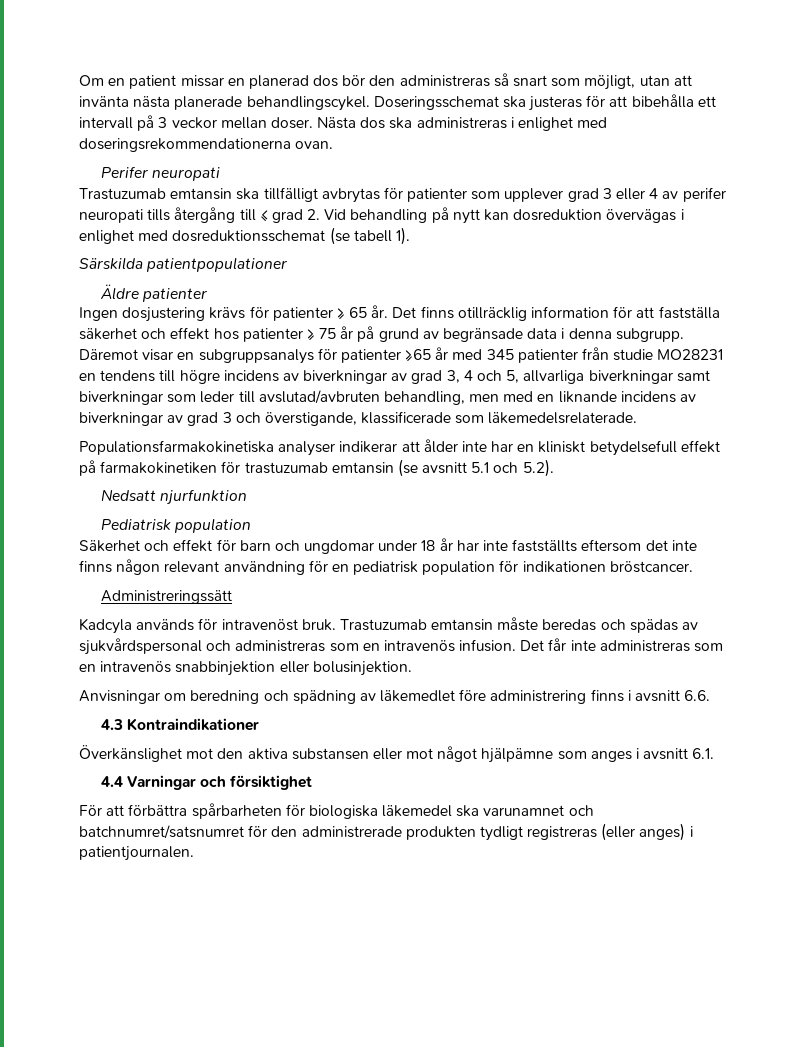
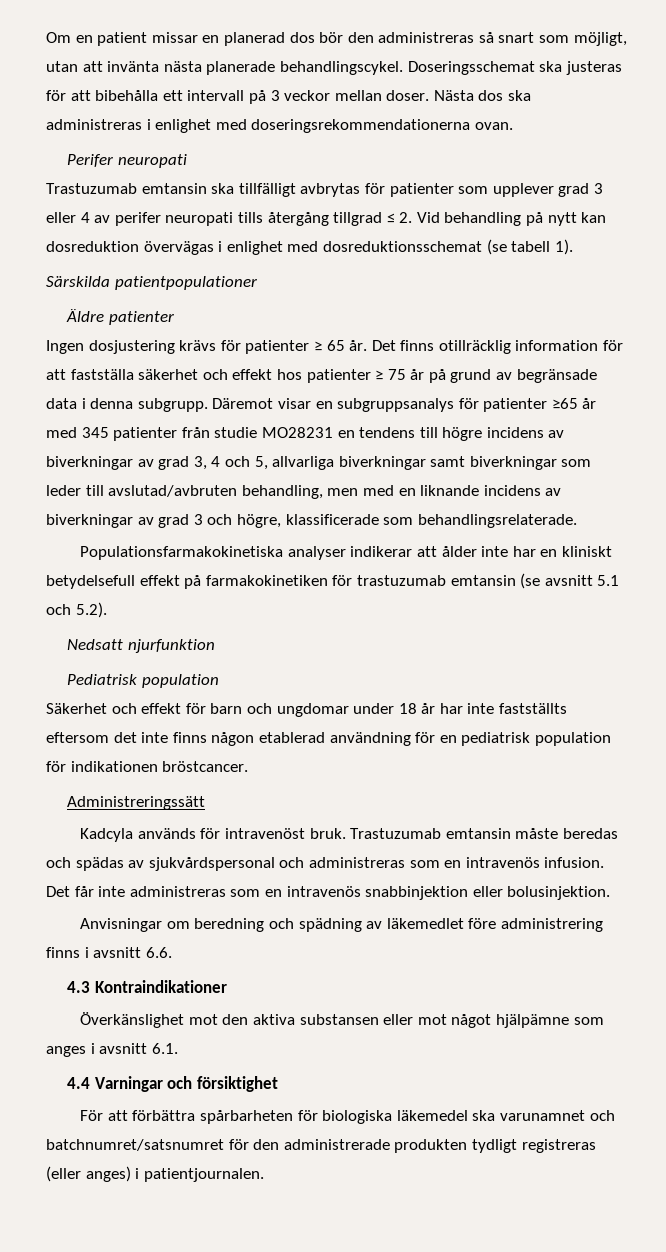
- Trastuzumab emtansin ska tillfälligt avbrytas för patienter som upplever grad 3 eller 4 av perifer neuropati tills återgång till ≤ grad 2. Vid behandling på nytt kan dosreduktion övervägas i enlighet med dosreduktionsschemat (se tabell 1).
+ Trastuzumab emtansin ska tillfälligt avbrytas för patienter som upplever grad 3 eller 4 av perifer neuropati tills återgång tillgrad ≤ 2. Vid behandling på nytt kan dosreduktion övervägas i enlighet med dosreduktionsschemat (se tabell 1).
- Däremot visar en subgruppsanalys för patienter ≥65 år med 345 patienter från studie MO28231 en tendens till högre incidens av biverkningar av grad 3, 4 och 5, allvarliga biverkningar samt biverkningar som leder till avslutad/avbruten behandling, men med en liknande incidens av biverkningar av grad 3 och överstigande, klassificerade som läkemedelsrelaterade.
+ Däremot visar en subgruppsanalys för patienter ≥65 år med 345 patienter från studie MO28231 en tendens till högre incidens av biverkningar av grad 3, 4 och 5, allvarliga biverkningar samt biverkningar som leder till avslutad/avbruten behandling, men med en liknande incidens av biverkningar av grad 3 och högre, klassificerade som behandlingsrelaterade.
- Säkerhet och effekt för barn och ungdomar under 18 år har inte fastställts eftersom det inte finns någon relevant användning för en pediatrisk population för indikationen bröstcancer.
+ Säkerhet och effekt för barn och ungdomar under 18 år har inte fastställts eftersom det inte finns någon etablerad användning för en pediatrisk population för indikationen bröstcancer.

